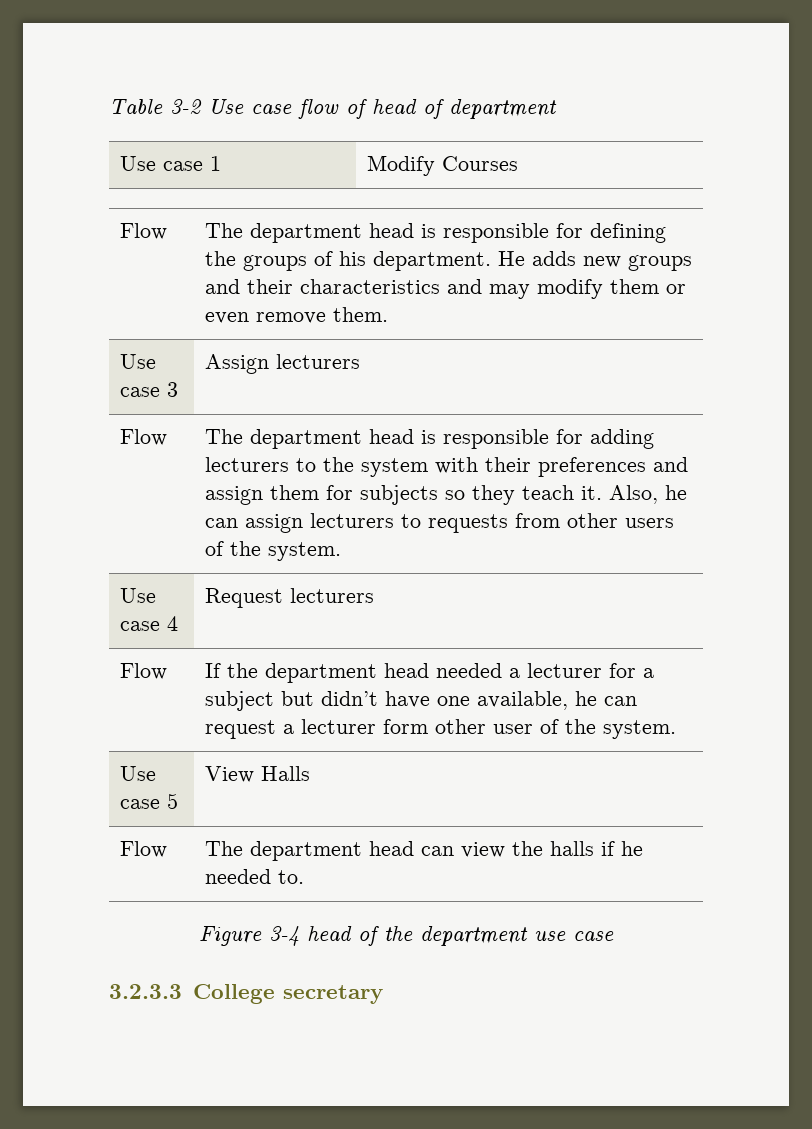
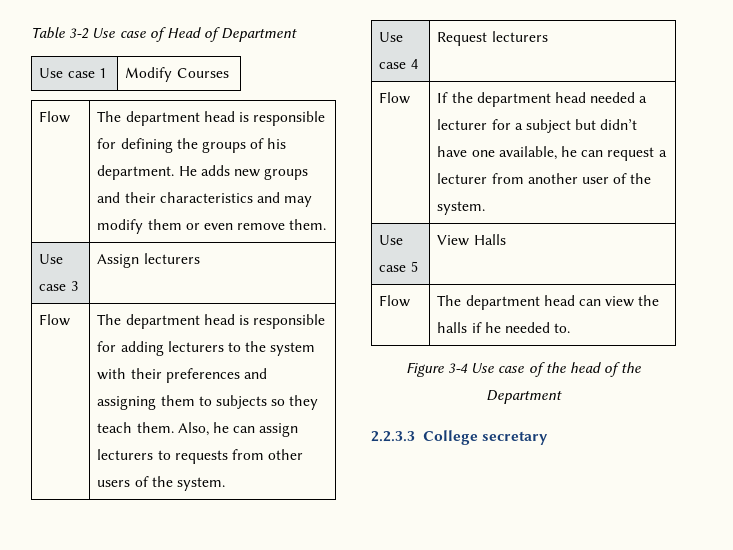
- Table 3-2 Use case flow of head of department
+ Table 3-2 Use case of Head of Department
- Flow | The department head is responsible for adding lecturers to the system with their preferences and assign them for subjects so they teach it. Also, he can assign lecturers to requests from other users of the system.
+ Flow | The department head is responsible for adding lecturers to the system with their preferences and assigning them to subjects so they teach them. Also, he can assign lecturers to requests from other users of the system.
- Flow | If the department head needed a lecturer for a subject but didn’t have one available, he can request a lecturer form other user of the system.
+ Flow | If the department head needed a lecturer for a subject but didn’t have one available, he can request a lecturer from another user of the system.
- Figure 3-4 head of the department use case
- 3.2.3.3 College secretary
+ Figure 3-4 Use case of the head of the Department
+ 2.2.3.3 College secretary

